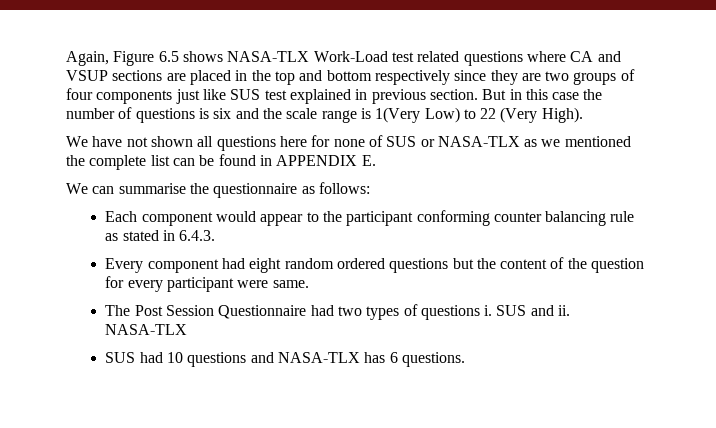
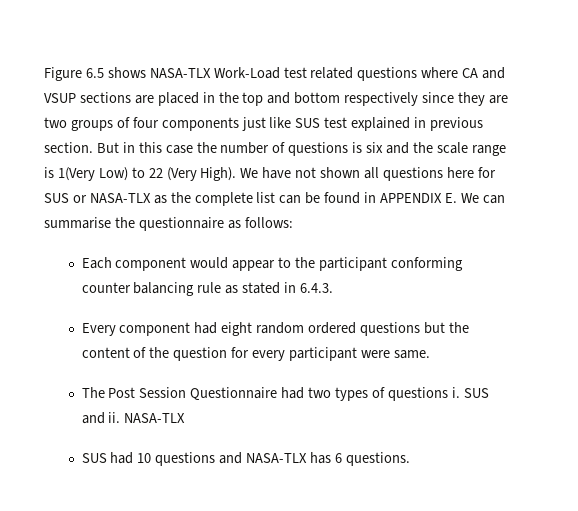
- Again, Figure 6.5 shows NASA-TLX Work-Load test related questions where CA and VSUP sections are placed in the top and bottom respectively since they are two groups of four components just like SUS test explained in previous section.
+ Figure 6.5 shows NASA-TLX Work-Load test related questions where CA and VSUP sections are placed in the top and bottom respectively since they are two groups of four components just like SUS test explained in previous section.
- But in this case the number of questions is six and the scale range is 1(Very Low) to 22 (Very High).
- We have not shown all questions here for none of SUS or NASA-TLX as we mentioned the complete list can be found in APPENDIX E.
- We can summarise the questionnaire as follows:
+ But in this case the number of questions is six and the scale range is 1(Very Low) to 22 (Very High). We have not shown all questions here for SUS or NASA-TLX as the complete list can be found in APPENDIX E. We can summarise the questionnaire as follows:

